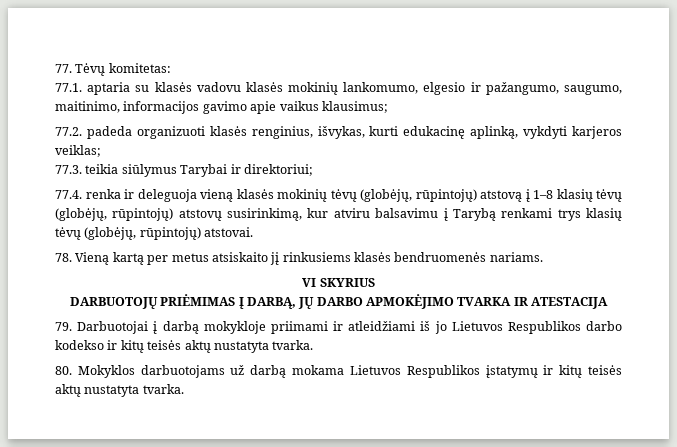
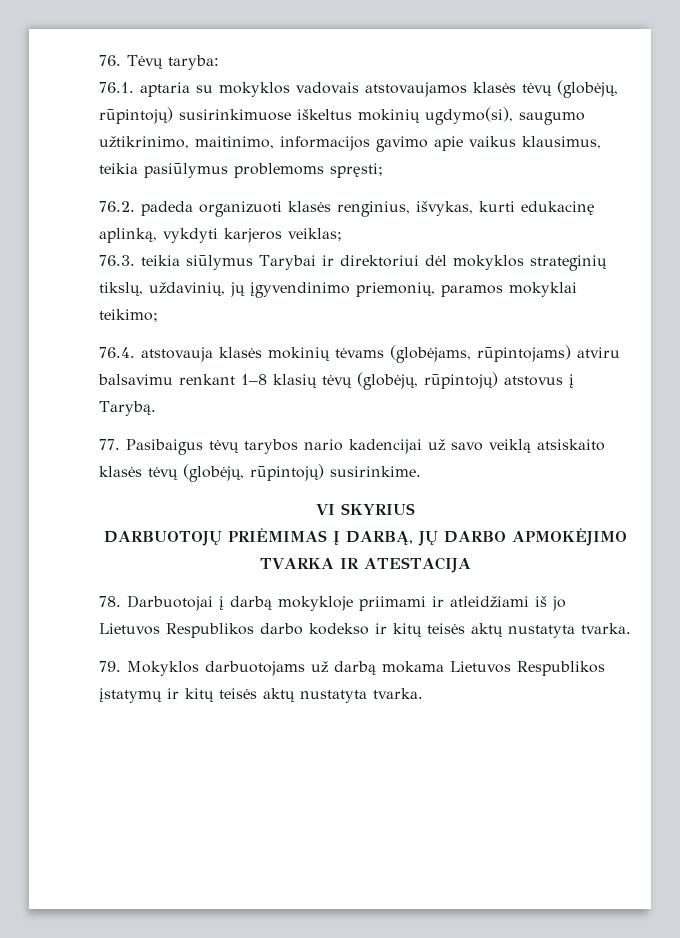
- 77. Tėvų komitetas:
- 77.1. aptaria su klasės vadovu klasės mokinių lankomumo, elgesio ir pažangumo, saugumo, maitinimo, informacijos gavimo apie vaikus klausimus;
- 77.2. padeda organizuoti klasės renginius, išvykas, kurti edukacinę aplinką, vykdyti karjeros veiklas;
+ 76. Tėvų taryba:
+ 76.1. aptaria su mokyklos vadovais atstovaujamos klasės tėvų (globėjų, rūpintojų) susirinkimuose iškeltus mokinių ugdymo(si), saugumo užtikrinimo, maitinimo, informacijos gavimo apie vaikus klausimus, teikia pasiūlymus problemoms spręsti;
+ 76.2. padeda organizuoti klasės renginius, išvykas, kurti edukacinę aplinką, vykdyti karjeros veiklas;
- 77.3. teikia siūlymus Tarybai ir direktoriui;
- 77.4. renka ir deleguoja vieną klasės mokinių tėvų (globėjų, rūpintojų) atstovą į 1–8 klasių tėvų (globėjų, rūpintojų) atstovų susirinkimą, kur atviru balsavimu į Tarybą renkami trys klasių tėvų (globėjų, rūpintojų) atstovai.
- 78. Vieną kartą per metus atsiskaito jį rinkusiems klasės bendruomenės nariams.
+ 76.3. teikia siūlymus Tarybai ir direktoriui dėl mokyklos strateginių tikslų, uždavinių, jų įgyvendinimo priemonių, paramos mokyklai teikimo;
+ 76.4. atstovauja klasės mokinių tėvams (globėjams, rūpintojams) atviru balsavimu renkant 1–8 klasių tėvų (globėjų, rūpintojų) atstovus į Tarybą.
+ 77. Pasibaigus tėvų tarybos nario kadencijai už savo veiklą atsiskaito klasės tėvų (globėjų, rūpintojų) susirinkime.
- 79. Darbuotojai į darbą mokykloje priimami ir atleidžiami iš jo Lietuvos Respublikos darbo kodekso ir kitų teisės aktų nustatyta tvarka.
+ 78. Darbuotojai į darbą mokykloje priimami ir atleidžiami iš jo Lietuvos Respublikos darbo kodekso ir kitų teisės aktų nustatyta tvarka.
- 80. Mokyklos darbuotojams už darbą mokama Lietuvos Respublikos įstatymų ir kitų teisės aktų nustatyta tvarka.
+ 79. Mokyklos darbuotojams už darbą mokama Lietuvos Respublikos įstatymų ir kitų teisės aktų nustatyta tvarka.

